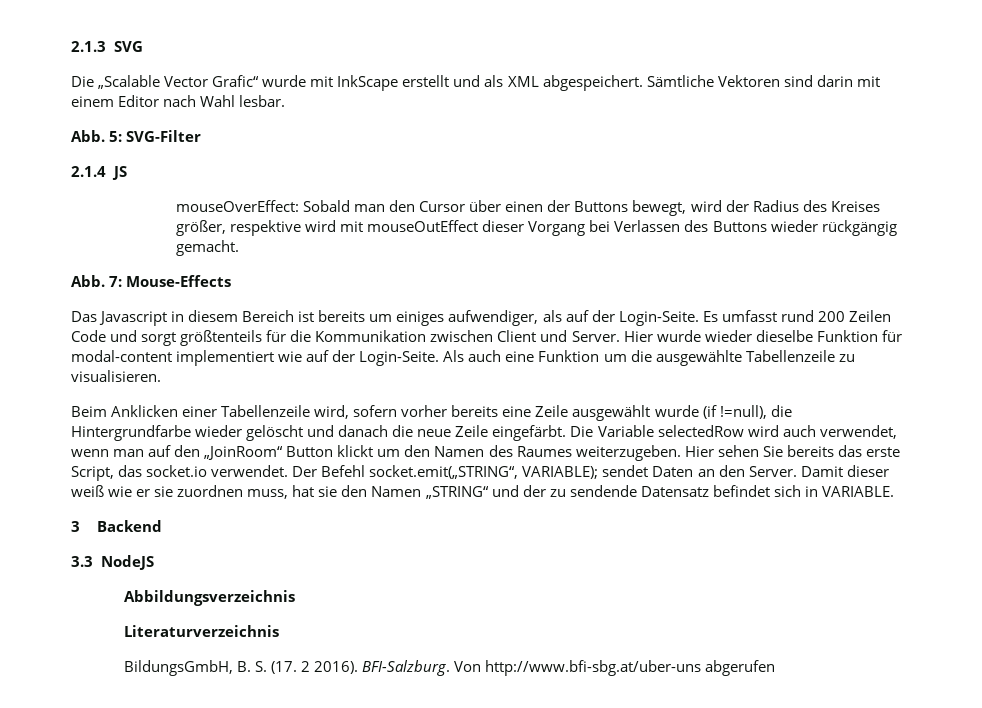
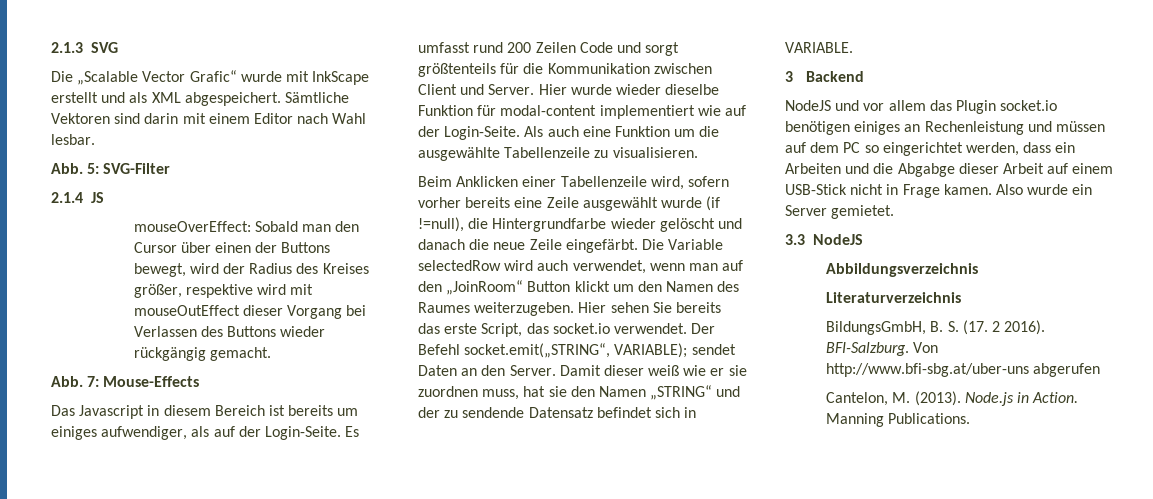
+ NodeJS und vor allem das Plugin socket.io benötigen einiges an Rechenleistung und müssen auf dem PC so eingerichtet werden, dass ein Arbeiten und die Abgabge dieser Arbeit auf einem USB-Stick nicht in Frage kamen. Also wurde ein Server gemietet.
+ Cantelon, M. (2013). Node.js in Action. Manning Publications.

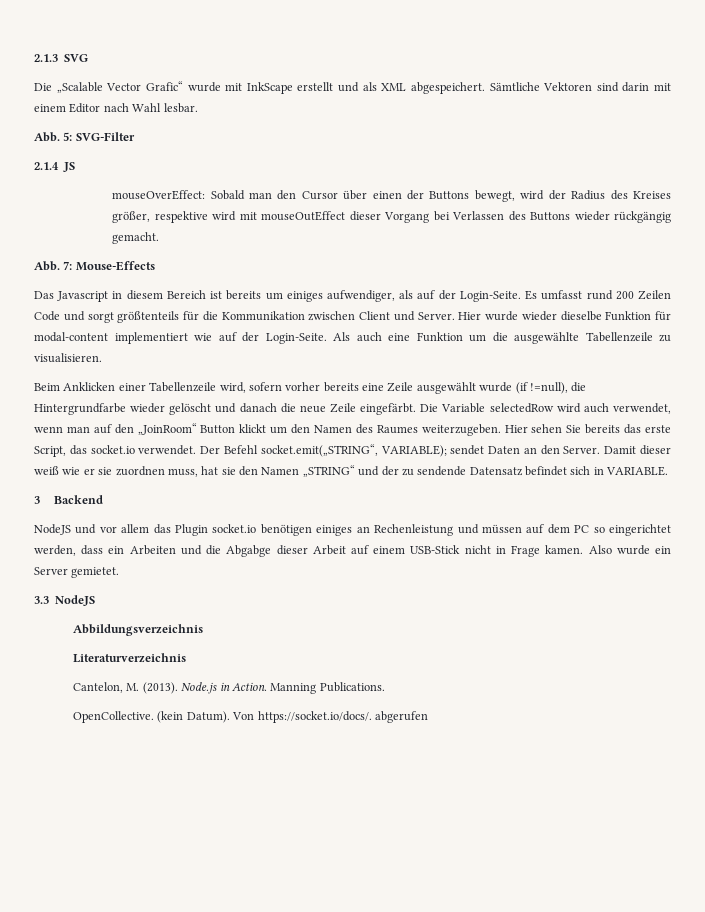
- BildungsGmbH, B. S. (17. 2 2016). BFI-Salzburg. Von http://www.bfi-sbg.at/uber-uns abgerufen
+ OpenCollective. (kein Datum). Von https://socket.io/docs/. abgerufen

